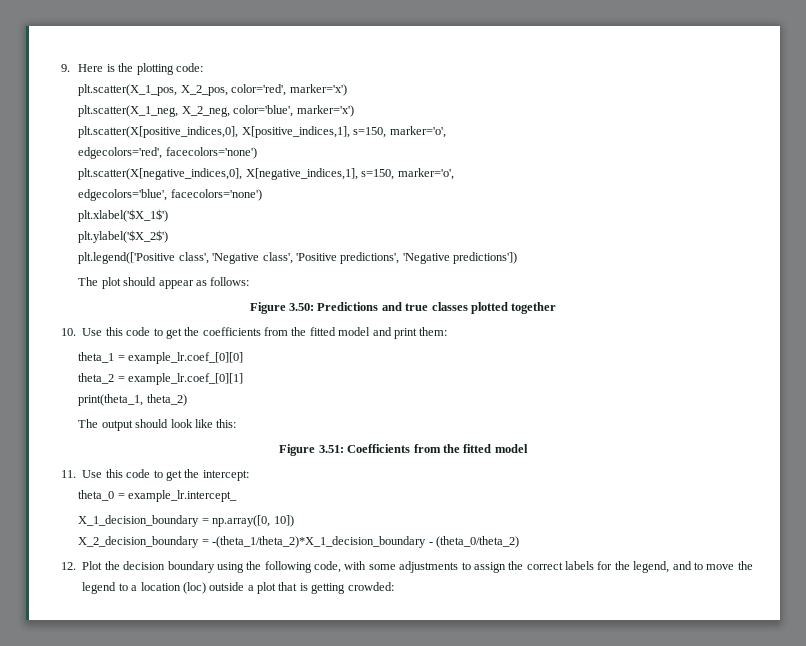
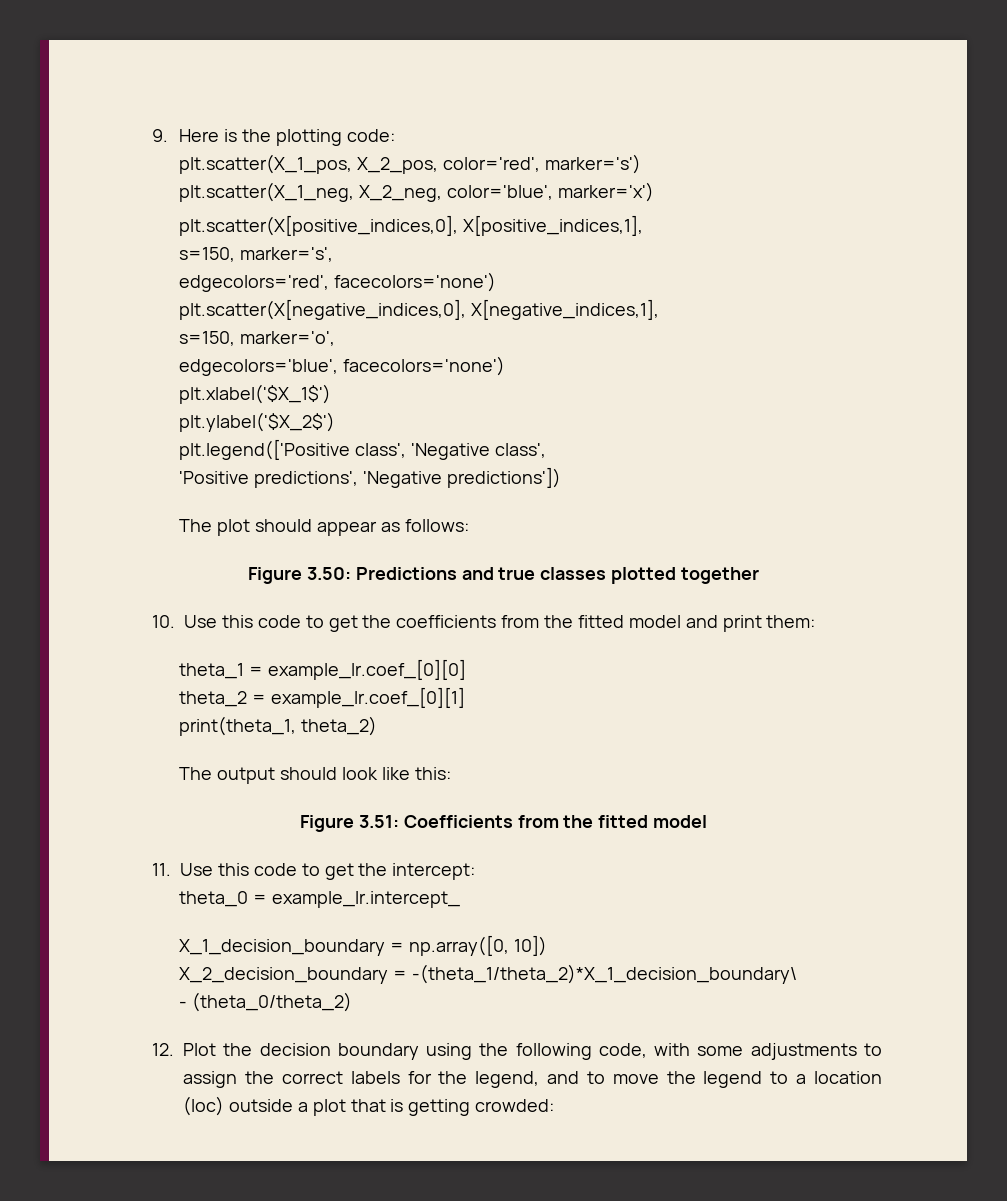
- plt.scatter(X_1_pos, X_2_pos, color='red', marker='x')
+ plt.scatter(X_1_pos, X_2_pos, color='red', marker='s')
- plt.scatter(X[positive_indices,0], X[positive_indices,1], s=150, marker='o',
+ plt.scatter(X[positive_indices,0], X[positive_indices,1],
+ s=150, marker='s',
- plt.scatter(X[negative_indices,0], X[negative_indices,1], s=150, marker='o',
+ plt.scatter(X[negative_indices,0], X[negative_indices,1],
+ s=150, marker='o',
- plt.legend(['Positive class', 'Negative class', 'Positive predictions', 'Negative predictions'])
+ plt.legend(['Positive class', 'Negative class',
+ 'Positive predictions', 'Negative predictions'])
- X_2_decision_boundary = -(theta_1/theta_2)*X_1_decision_boundary - (theta_0/theta_2)
+ X_2_decision_boundary = -(theta_1/theta_2)*X_1_decision_boundary\
+ - (theta_0/theta_2)

